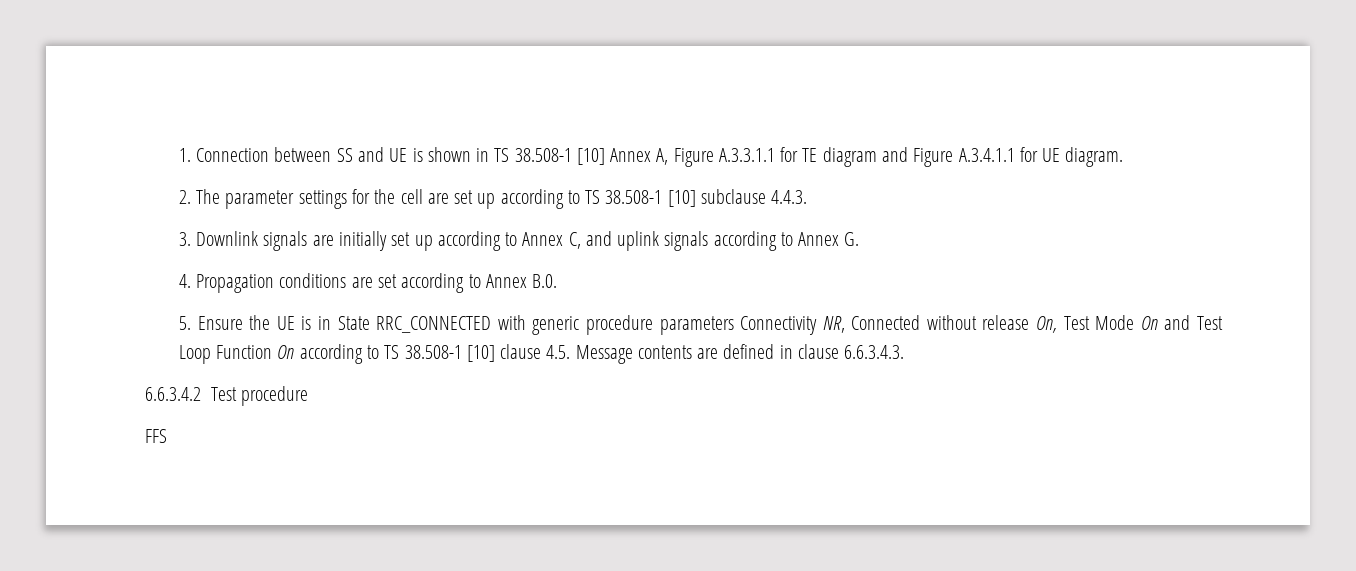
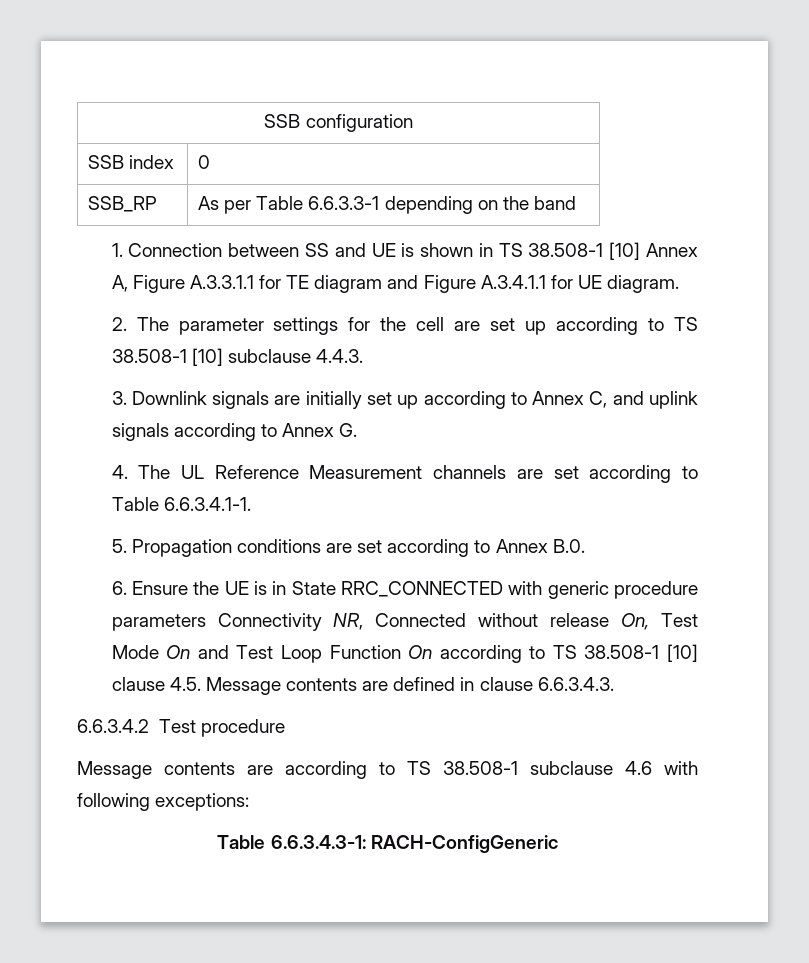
+ SSB configuration
+ SSB index | 0
+ SSB_RP | As per Table 6.6.3.3-1 depending on the band
- 4. Propagation conditions are set according to Annex B.0.
+ 4. The UL Reference Measurement channels are set according to Table 6.6.3.4.1-1.
+ 5. Propagation conditions are set according to Annex B.0.
- 5. Ensure the UE is in State RRC_CONNECTED with generic procedure parameters Connectivity NR, Connected without release On, Test Mode On and Test Loop Function On according to TS 38.508-1 [10] clause 4.5. Message contents are defined in clause 6.6.3.4.3.
+ 6. Ensure the UE is in State RRC_CONNECTED with generic procedure parameters Connectivity NR, Connected without release On, Test Mode On and Test Loop Function On according to TS 38.508-1 [10] clause 4.5. Message contents are defined in clause 6.6.3.4.3.
- FFS
+ Message contents are according to TS 38.508-1 subclause 4.6 with following exceptions:
+ Table 6.6.3.4.3-1: RACH-ConfigGeneric

